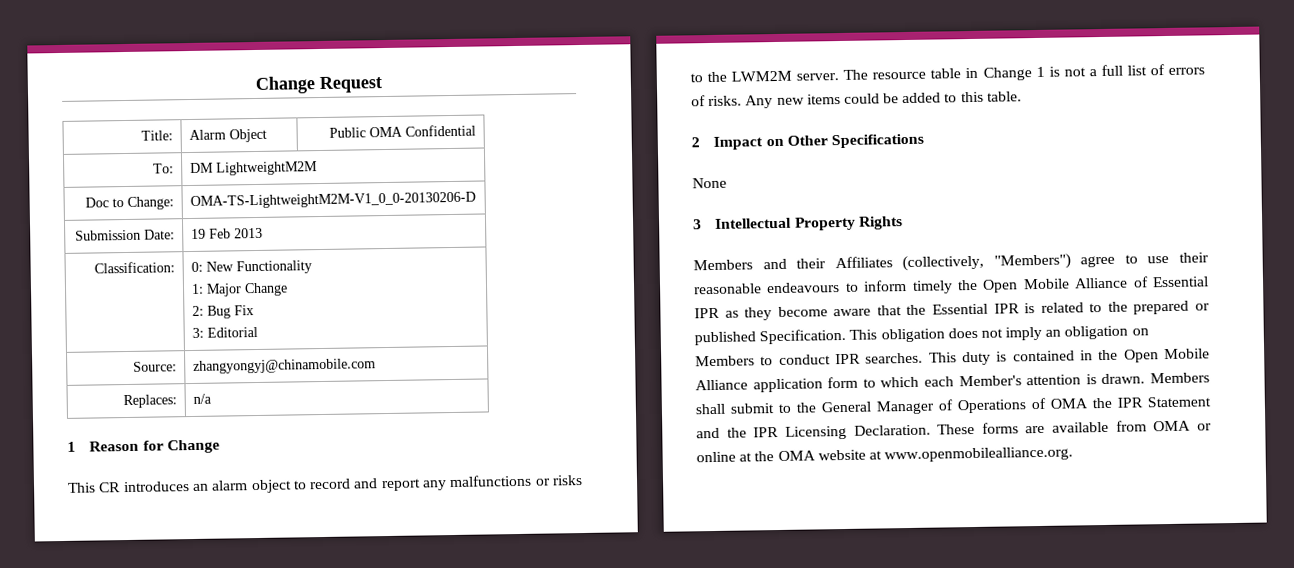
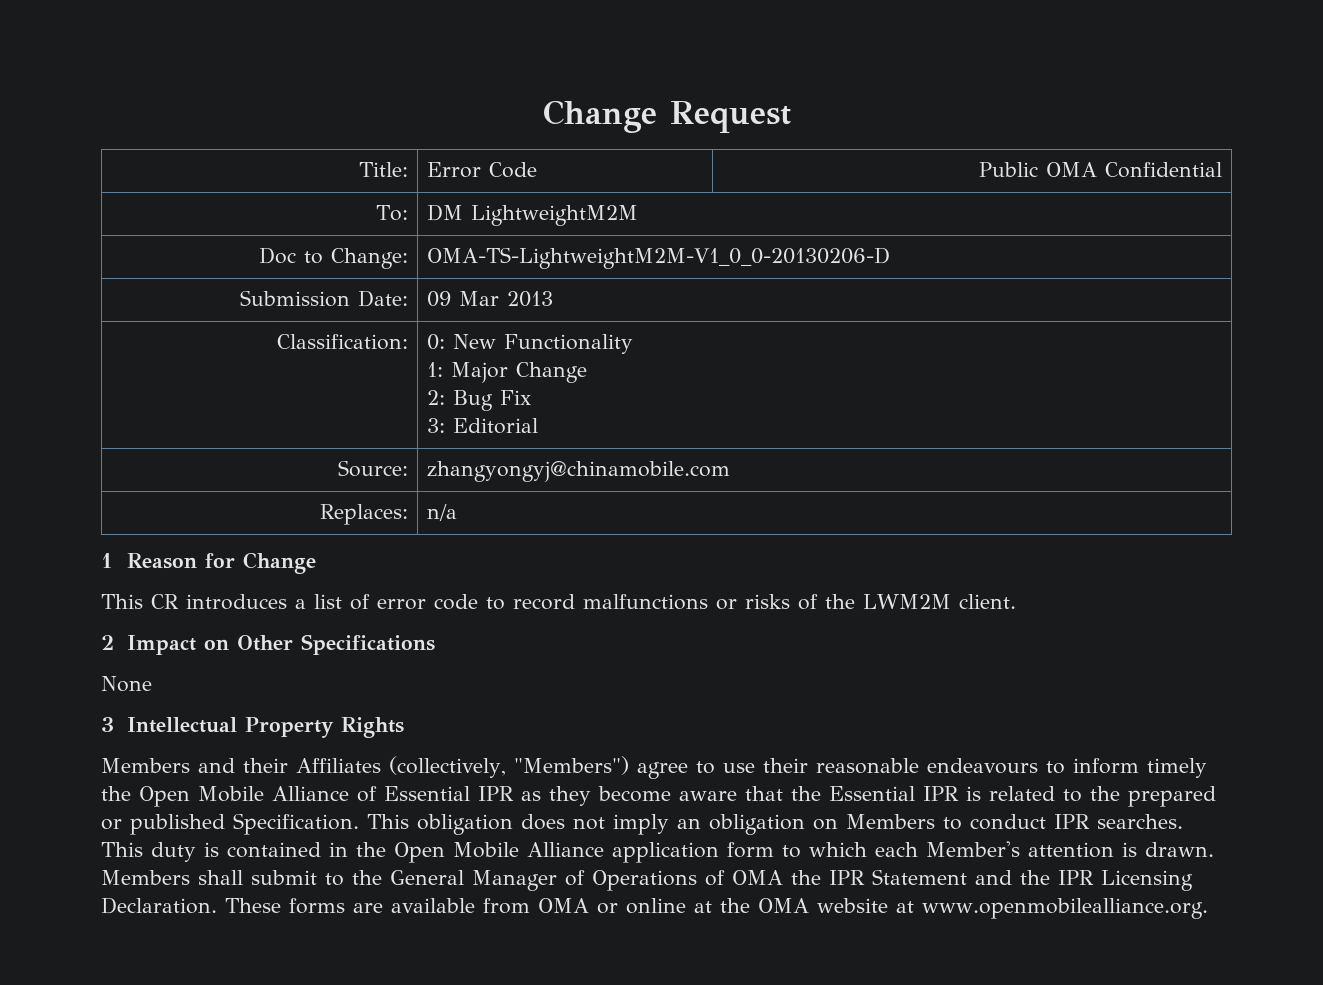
- Title: | Alarm Object | Public OMA Confidential
+ Title: | Error Code | Public OMA Confidential
- Submission Date: | 19 Feb 2013
+ Submission Date: | 09 Mar 2013
- This CR introduces an alarm object to record and report any malfunctions or risks to the LWM2M server. The resource table in Change 1 is not a full list of errors of risks. Any new items could be added to this table.
+ This CR introduces a list of error code to record malfunctions or risks of the LWM2M client.

